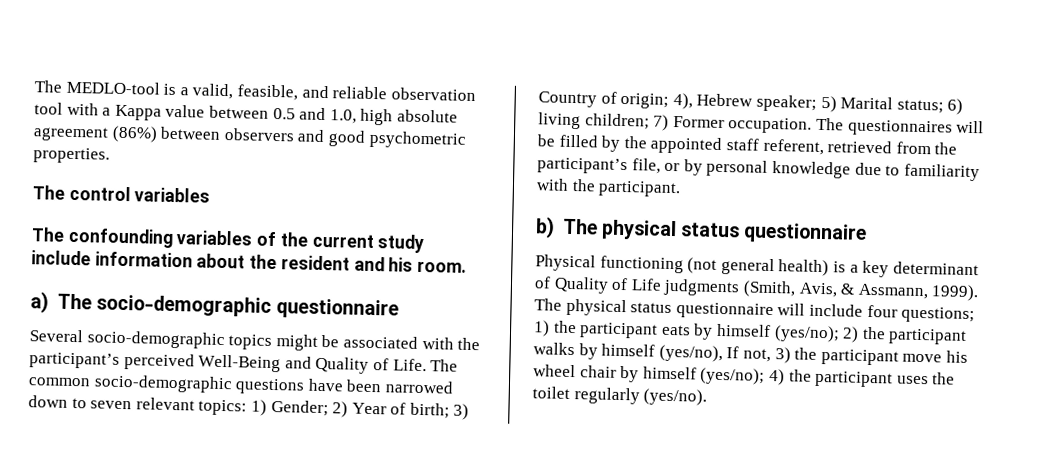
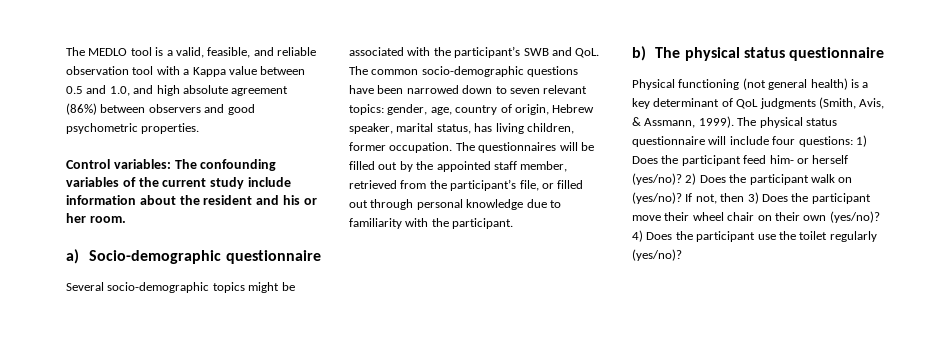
- The MEDLO-tool is a valid, feasible, and reliable observation tool with a Kappa value between 0.5 and 1.0, high absolute agreement (86%) between observers and good psychometric properties.
+ The MEDLO tool is a valid, feasible, and reliable observation tool with a Kappa value between 0.5 and 1.0, and high absolute agreement (86%) between observers and good psychometric properties.
- The control variables
- The confounding variables of the current study include information about the resident and his room.
+ Control variables: The confounding variables of the current study include information about the resident and his or her room.
- a) The socio-demographic questionnaire
+ a) Socio-demographic questionnaire
- Several socio-demographic topics might be associated with the participant’s perceived Well-Being and Quality of Life. The common socio-demographic questions have been narrowed down to seven relevant topics: 1) Gender; 2) Year of birth; 3) Country of origin; 4), Hebrew speaker; 5) Marital status; 6) living children; 7) Former occupation.
+ Several socio-demographic topics might be associated with the participant’s SWB and QoL. The common socio-demographic questions have been narrowed down to seven relevant topics: gender, age, country of origin, Hebrew speaker, marital status, has living children, former occupation.
- The questionnaires will be filled by the appointed staff referent, retrieved from the participant’s file, or by personal knowledge due to familiarity with the participant.
+ The questionnaires will be filled out by the appointed staff member, retrieved from the participant’s file, or filled out through personal knowledge due to familiarity with the participant.
- Physical functioning (not general health) is a key determinant of Quality of Life judgments (Smith, Avis, & Assmann, 1999).
+ Physical functioning (not general health) is a key determinant of QoL judgments (Smith, Avis, & Assmann, 1999).
- The physical status questionnaire will include four questions; 1) the participant eats by himself (yes/no); 2) the participant walks by himself (yes/no), If not, 3) the participant move his wheel chair by himself (yes/no); 4) the participant uses the toilet regularly (yes/no).
+ The physical status questionnaire will include four questions: 1) Does the participant feed him- or herself (yes/no)? 2) Does the participant walk on (yes/no)? If not, then 3) Does the participant move their wheel chair on their own (yes/no)? 4) Does the participant use the toilet regularly (yes/no)?

